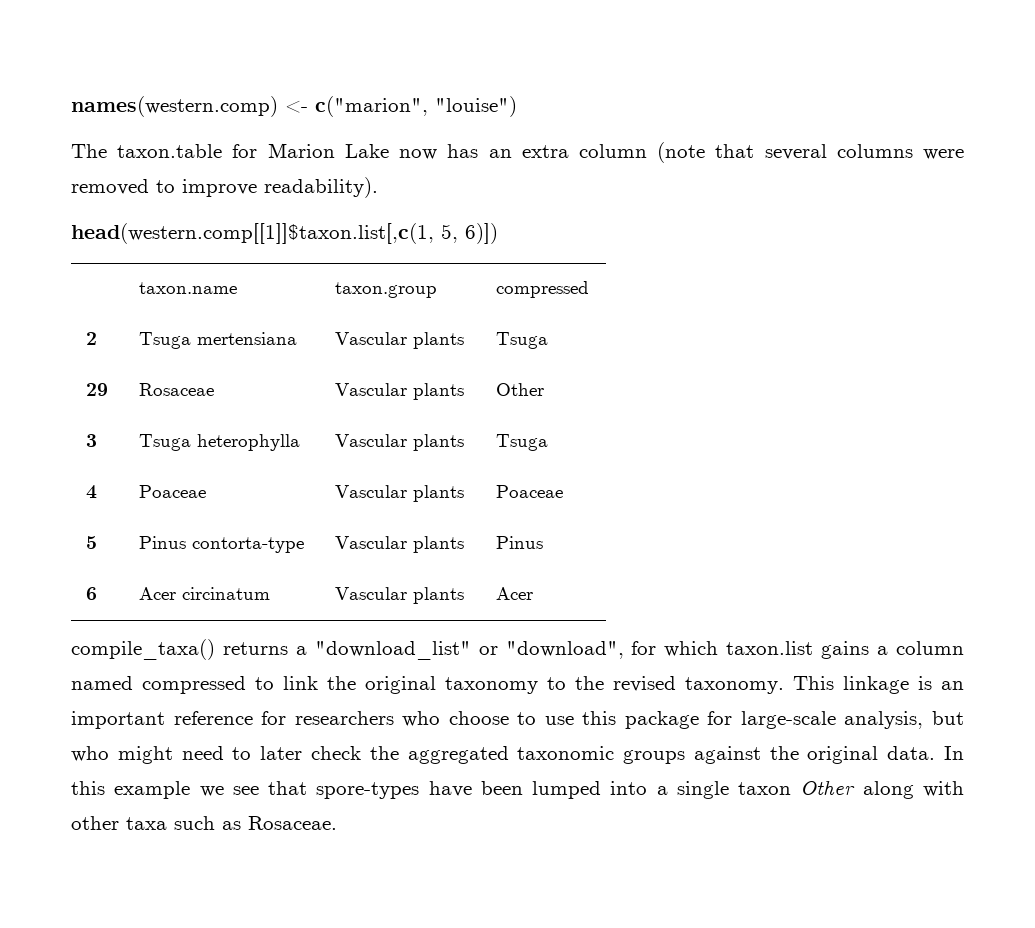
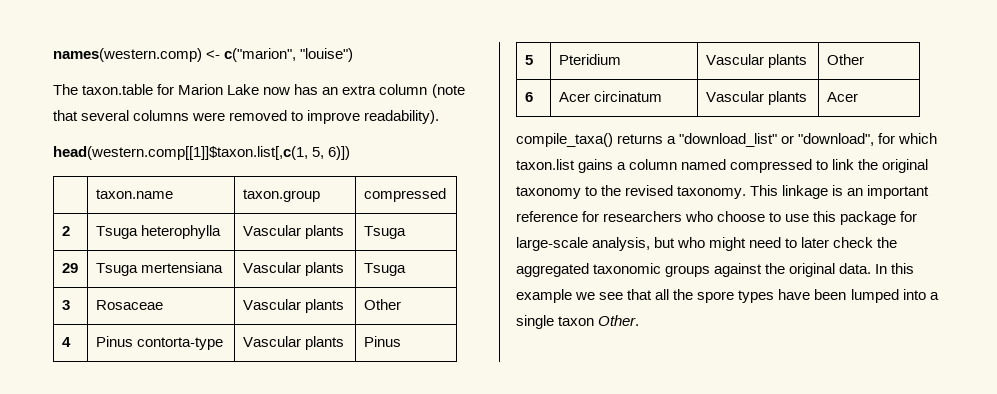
- 2 | Tsuga mertensiana | Vascular plants | Tsuga
+ 2 | Tsuga heterophylla | Vascular plants | Tsuga
- 29 | Rosaceae | Vascular plants | Other
- 3 | Tsuga heterophylla | Vascular plants | Tsuga
- 4 | Poaceae | Vascular plants | Poaceae
- 5 | Pinus contorta-type | Vascular plants | Pinus
+ 29 | Tsuga mertensiana | Vascular plants | Tsuga
+ 3 | Rosaceae | Vascular plants | Other
+ 4 | Pinus contorta-type | Vascular plants | Pinus
+ 5 | Pteridium | Vascular plants | Other
- In this example we see that spore-types have been lumped into a single taxon Other along with other taxa such as Rosaceae.
+ In this example we see that all the spore types have been lumped into a single taxon Other.

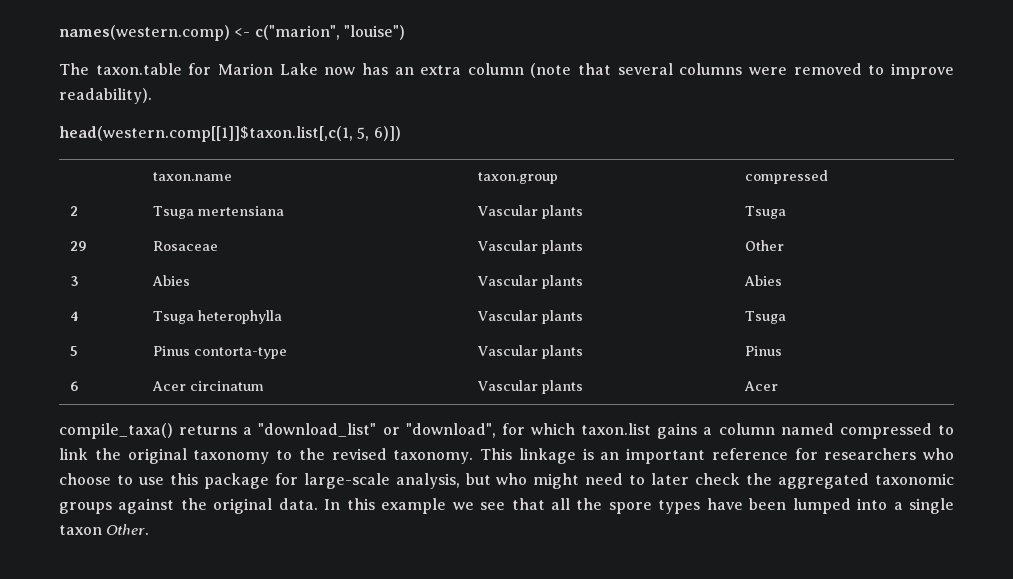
- 2 | Tsuga heterophylla | Vascular plants | Tsuga
+ 2 | Tsuga mertensiana | Vascular plants | Tsuga
- 29 | Tsuga mertensiana | Vascular plants | Tsuga
- 3 | Rosaceae | Vascular plants | Other
- 4 | Pinus contorta-type | Vascular plants | Pinus
+ 29 | Rosaceae | Vascular plants | Other
+ 3 | Abies | Vascular plants | Abies
+ 4 | Tsuga heterophylla | Vascular plants | Tsuga
+ 5 | Pinus contorta-type | Vascular plants | Pinus
- 5 | Pteridium | Vascular plants | Other

